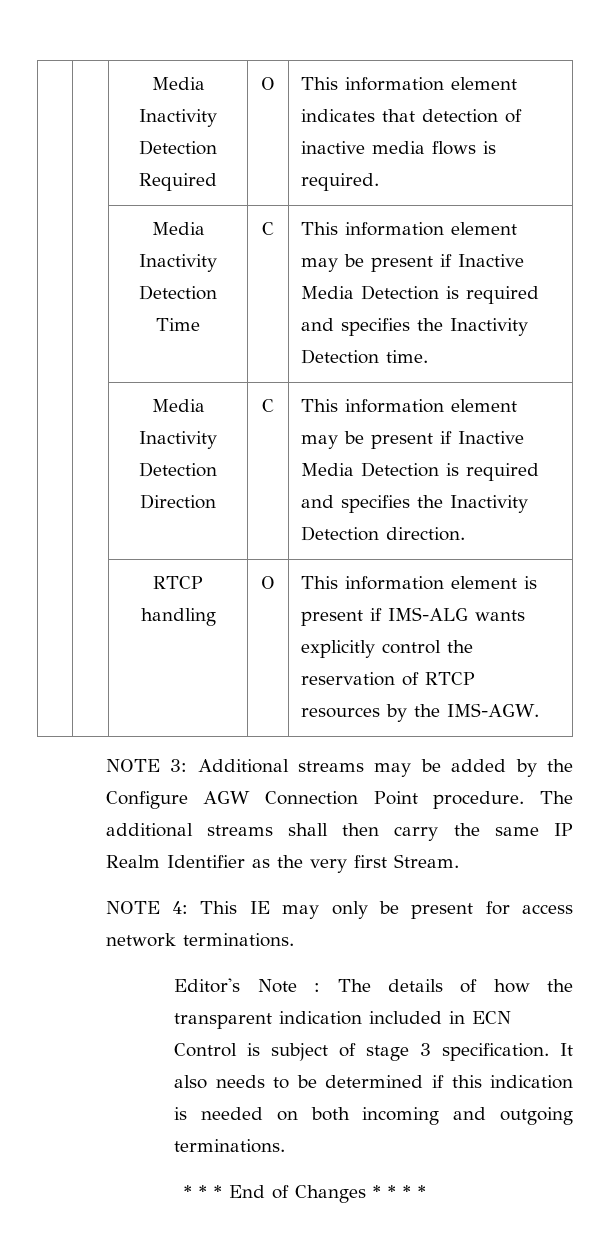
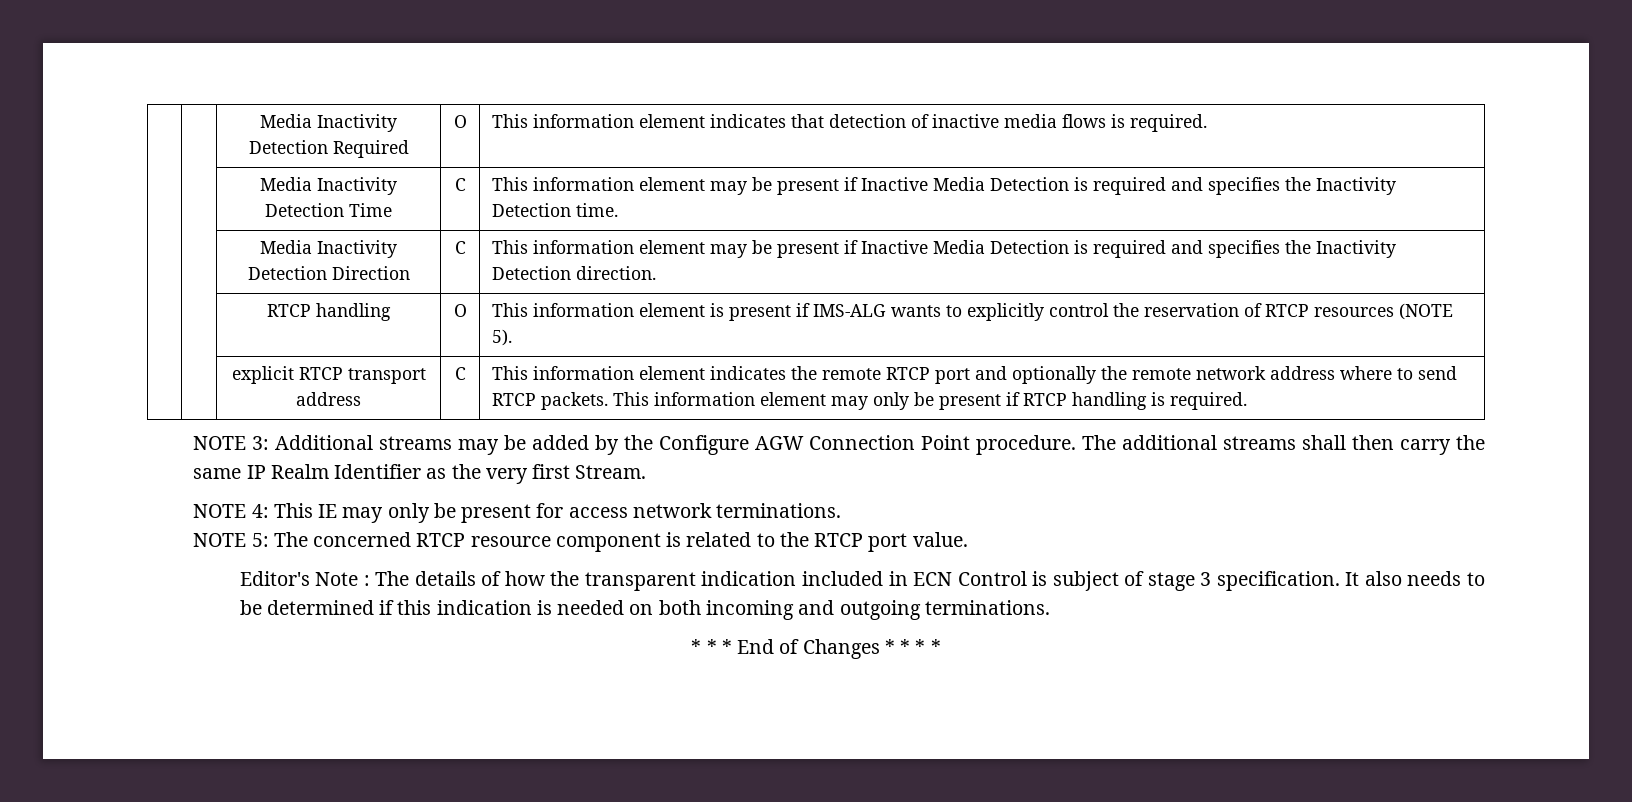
- | | RTCP handling | O | This information element is present if IMS-ALG wants explicitly control the reservation of RTCP resources by the IMS-AGW.
+ | | RTCP handling | O | This information element is present if IMS-ALG wants to explicitly control the reservation of RTCP resources (NOTE 5).
+ | | explicit RTCP transport address | C | This information element indicates the remote RTCP port and optionally the remote network address where to send RTCP packets. This information element may only be present if RTCP handling is required.
+ NOTE 5: The concerned RTCP resource component is related to the RTCP port value.

